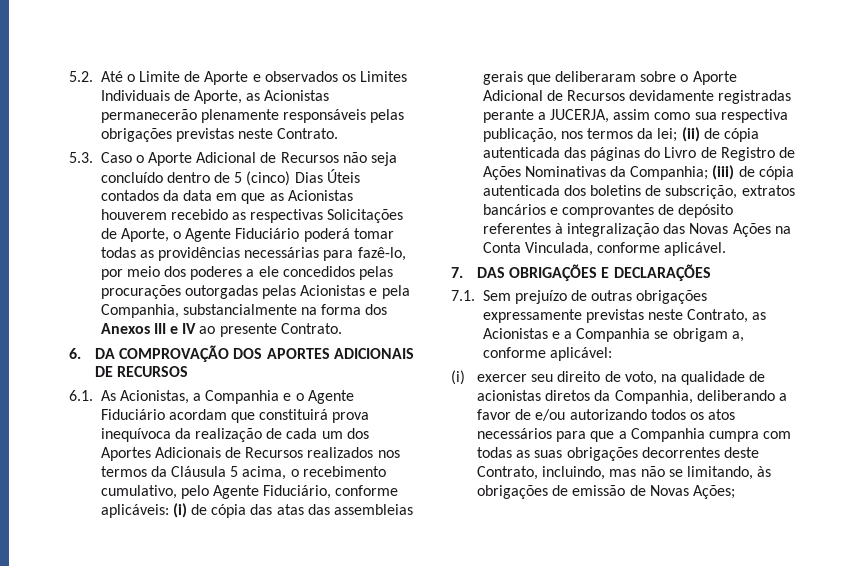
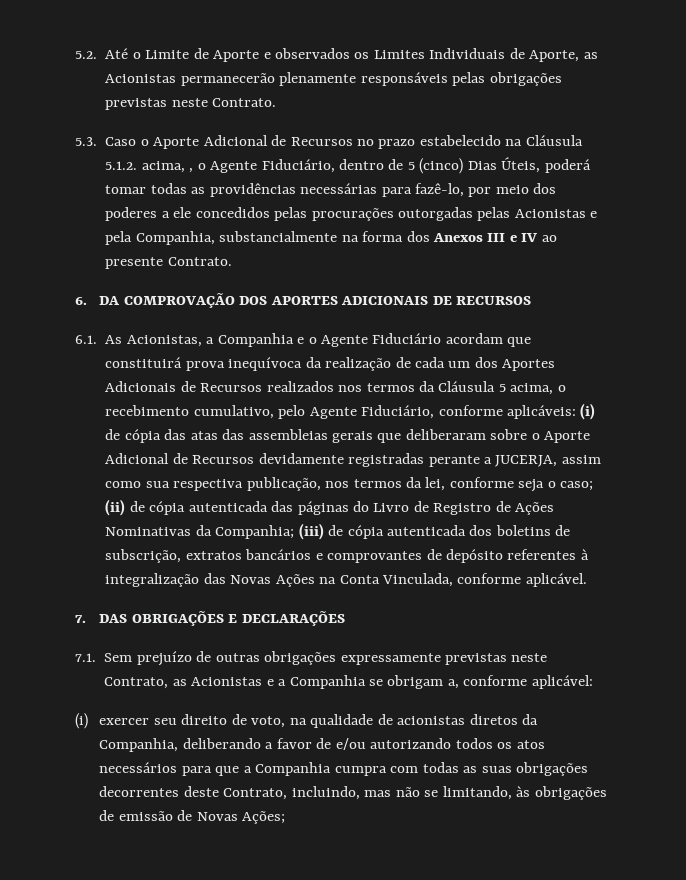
- 5.3. Caso o Aporte Adicional de Recursos não seja concluído dentro de 5 (cinco) Dias Úteis contados da data em que as Acionistas houverem recebido as respectivas Solicitações de Aporte, o Agente Fiduciário poderá tomar todas as providências necessárias para fazê-lo, por meio dos poderes a ele concedidos pelas procurações outorgadas pelas Acionistas e pela Companhia, substancialmente na forma dos Anexos III e IV ao presente Contrato.
+ 5.3. Caso o Aporte Adicional de Recursos no prazo estabelecido na Cláusula 5.1.2. acima, , o Agente Fiduciário, dentro de 5 (cinco) Dias Úteis, poderá tomar todas as providências necessárias para fazê-lo, por meio dos poderes a ele concedidos pelas procurações outorgadas pelas Acionistas e pela Companhia, substancialmente na forma dos Anexos III e IV ao presente Contrato.
- (i) de cópia das atas das assembleias gerais que deliberaram sobre o Aporte Adicional de Recursos devidamente registradas perante a JUCERJA, assim como sua respectiva publicação, nos termos da lei;
+ (i) de cópia das atas das assembleias gerais que deliberaram sobre o Aporte Adicional de Recursos devidamente registradas perante a JUCERJA, assim como sua respectiva publicação, nos termos da lei, conforme seja o caso;

